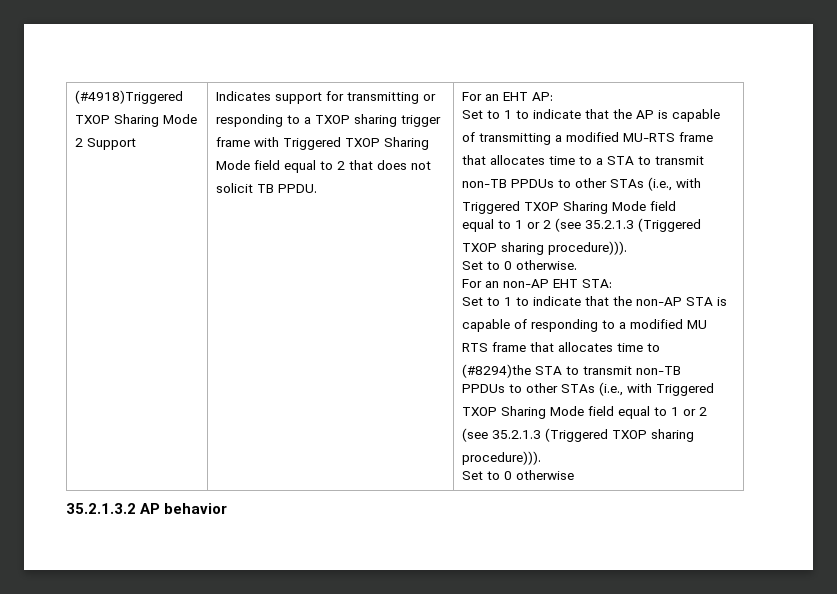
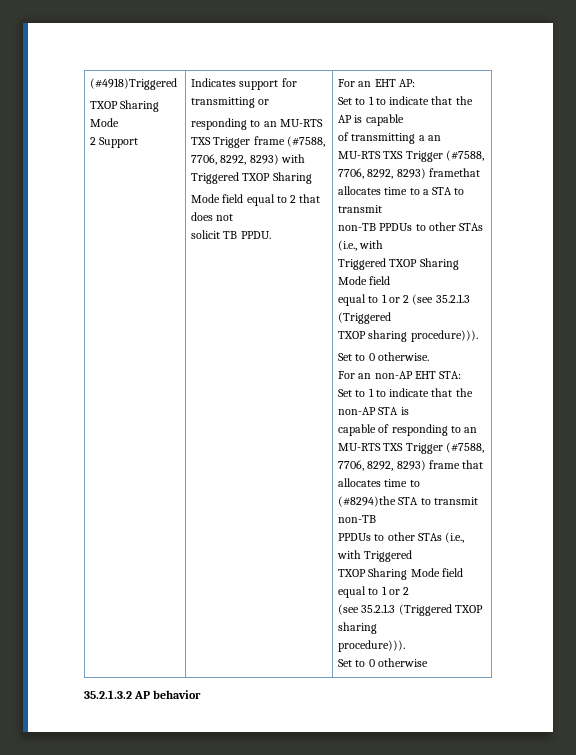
- responding to a TXOP sharing trigger
- frame with Triggered TXOP Sharing
+ responding to an MU-RTS TXS Trigger frame (#7588, 7706, 8292, 8293) with Triggered TXOP Sharing
- of transmitting a modified MU-RTS frame
- that allocates time to a STA to transmit
+ of transmitting a an MU-RTS TXS Trigger (#7588, 7706, 8292, 8293) framethat allocates time to a STA to transmit
- capable of responding to a modified MU
- RTS frame that allocates time to
+ capable of responding to an MU-RTS TXS Trigger (#7588, 7706, 8292, 8293) frame that allocates time to

